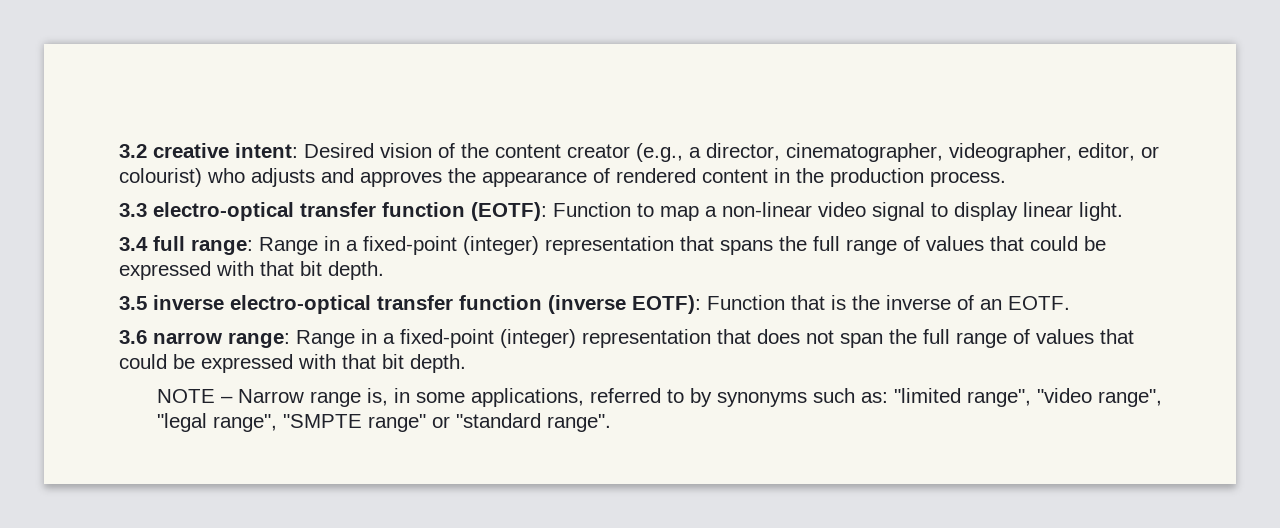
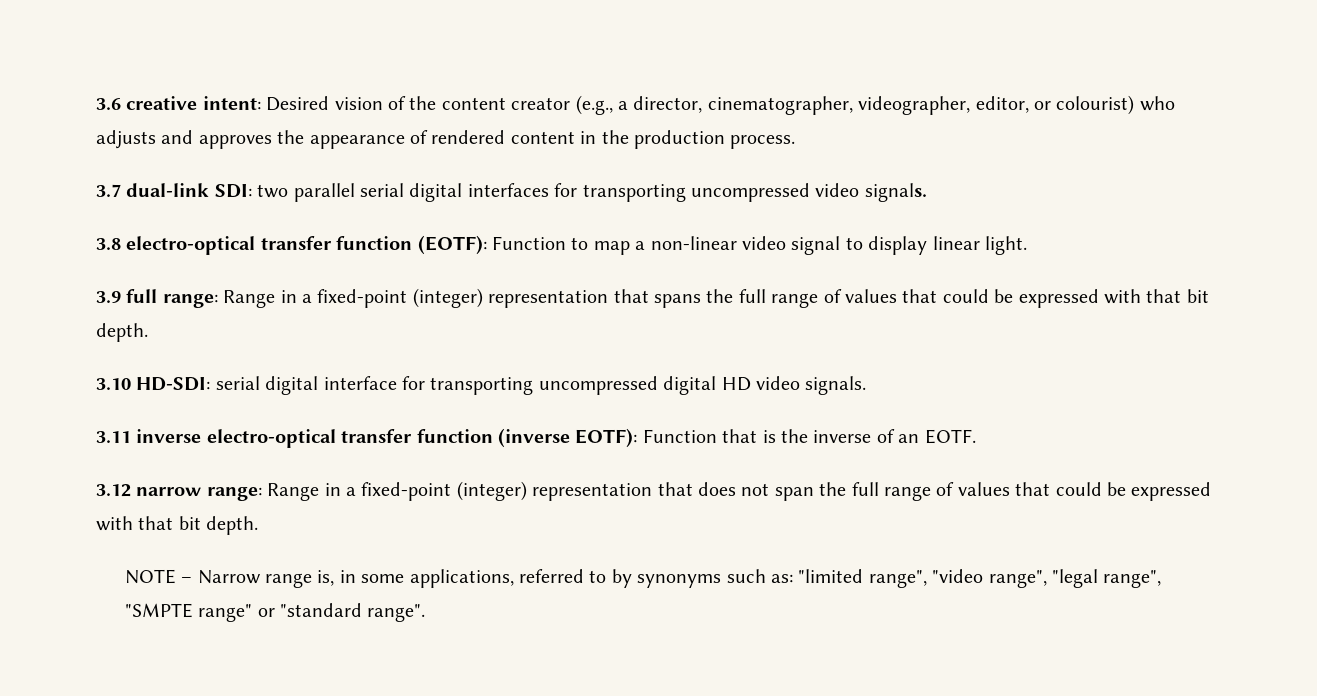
- 3.2 creative intent: Desired vision of the content creator (e.g., a director, cinematographer, videographer, editor, or colourist) who adjusts and approves the appearance of rendered content in the production process.
+ 3.6 creative intent: Desired vision of the content creator (e.g., a director, cinematographer, videographer, editor, or colourist) who adjusts and approves the appearance of rendered content in the production process.
- 3.3 electro-optical transfer function (EOTF): Function to map a non-linear video signal to display linear light.
+ 3.7 dual-link SDI: two parallel serial digital interfaces for transporting uncompressed video signals.
+ 3.8 electro-optical transfer function (EOTF): Function to map a non-linear video signal to display linear light.
- 3.4 full range: Range in a fixed-point (integer) representation that spans the full range of values that could be expressed with that bit depth.
+ 3.9 full range: Range in a fixed-point (integer) representation that spans the full range of values that could be expressed with that bit depth.
- 3.5 inverse electro-optical transfer function (inverse EOTF): Function that is the inverse of an EOTF.
+ 3.10 HD-SDI: serial digital interface for transporting uncompressed digital HD video signals.
+ 3.11 inverse electro-optical transfer function (inverse EOTF): Function that is the inverse of an EOTF.
- 3.6 narrow range: Range in a fixed-point (integer) representation that does not span the full range of values that could be expressed with that bit depth.
+ 3.12 narrow range: Range in a fixed-point (integer) representation that does not span the full range of values that could be expressed with that bit depth.

